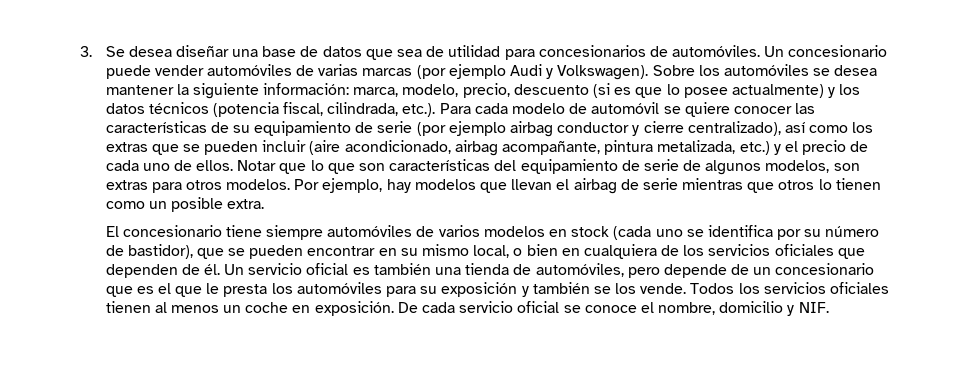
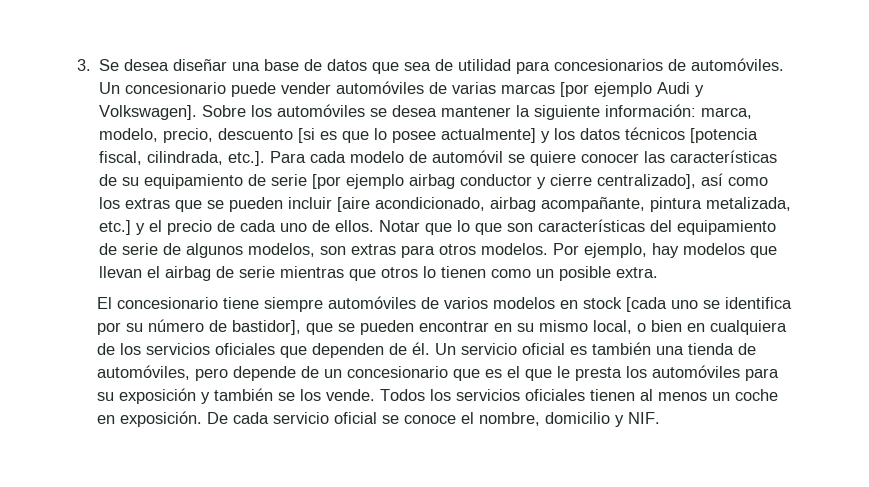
- Un concesionario puede vender automóviles de varias marcas (por ejemplo Audi y Volkswagen).
+ Un concesionario puede vender automóviles de varias marcas [por ejemplo Audi y Volkswagen].
- marca, modelo, precio, descuento (si es que lo posee actualmente) y los datos técnicos (potencia fiscal, cilindrada, etc.). Para cada modelo de automóvil se quiere conocer las características de su equipamiento de serie (por ejemplo airbag conductor y cierre centralizado), así como los extras que se pueden incluir (aire acondicionado, airbag acompañante, pintura metalizada, etc.) y el precio de cada uno de ellos.
+ marca, modelo, precio, descuento [si es que lo posee actualmente] y los datos técnicos [potencia fiscal, cilindrada, etc.]. Para cada modelo de automóvil se quiere conocer las características de su equipamiento de serie [por ejemplo airbag conductor y cierre centralizado], así como los extras que se pueden incluir [aire acondicionado, airbag acompañante, pintura metalizada, etc.] y el precio de cada uno de ellos.
- El concesionario tiene siempre automóviles de varios modelos en stock (cada uno se identifica por su número de bastidor), que se pueden encontrar en su mismo local, o bien en cualquiera de los servicios oficiales que dependen de él.
+ El concesionario tiene siempre automóviles de varios modelos en stock [cada uno se identifica por su número de bastidor], que se pueden encontrar en su mismo local, o bien en cualquiera de los servicios oficiales que dependen de él.

